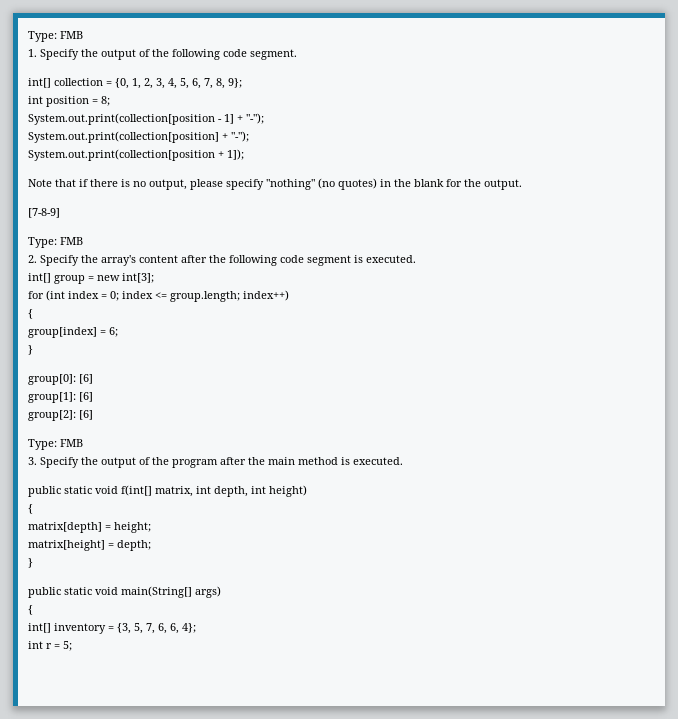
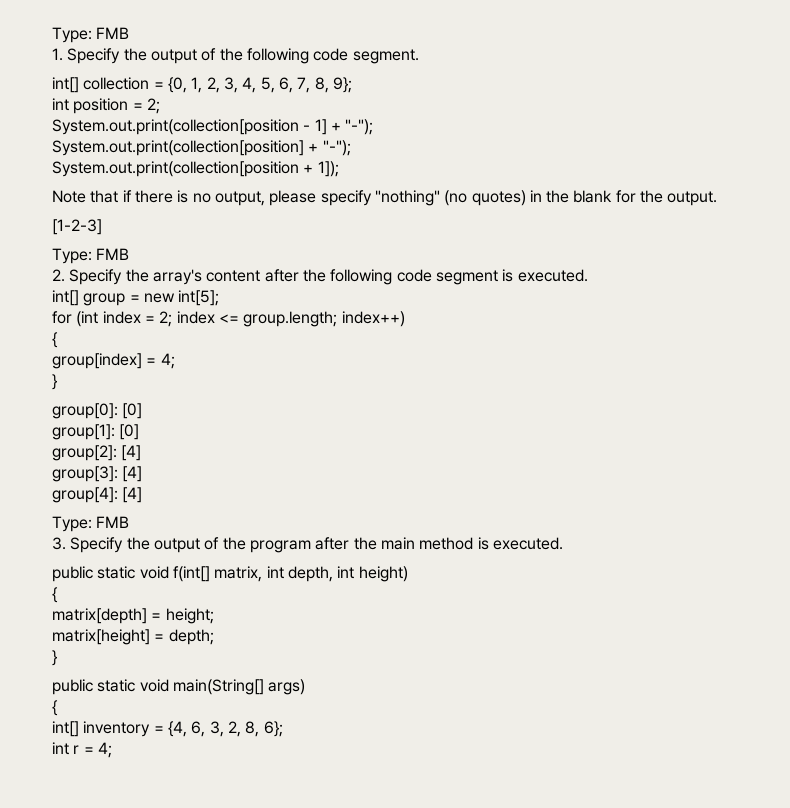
- int position = 8;
+ int position = 2;
- [7-8-9]
+ [1-2-3]
- int[] group = new int[3];
+ int[] group = new int[5];
- for (int index = 0; index <= group.length; index++)
+ for (int index = 2; index <= group.length; index++)
- group[index] = 6;
+ group[index] = 4;
- group[0]: [6]
+ group[0]: [0]
- group[1]: [6]
+ group[1]: [0]
- group[2]: [6]
+ group[2]: [4]
+ group[3]: [4]
+ group[4]: [4]
- int[] inventory = {3, 5, 7, 6, 6, 4};
+ int[] inventory = {4, 6, 3, 2, 8, 6};
- int r = 5;
+ int r = 4;

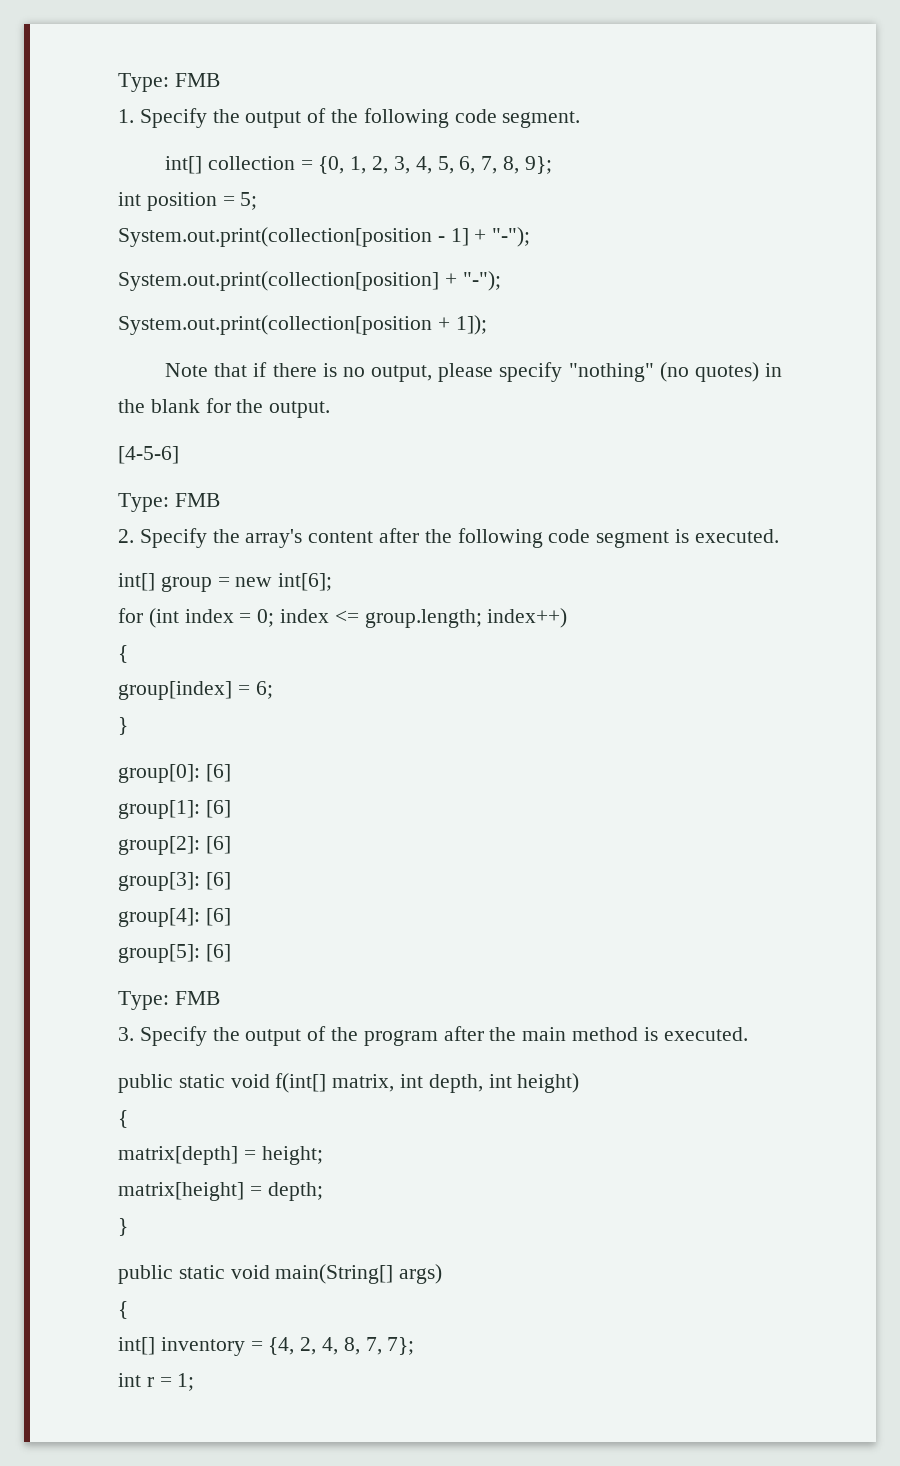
- int position = 2;
+ int position = 5;
- [1-2-3]
+ [4-5-6]
- int[] group = new int[5];
+ int[] group = new int[6];
- for (int index = 2; index <= group.length; index++)
+ for (int index = 0; index <= group.length; index++)
- group[index] = 4;
+ group[index] = 6;
- group[0]: [0]
+ group[0]: [6]
- group[1]: [0]
+ group[1]: [6]
- group[2]: [4]
+ group[2]: [6]
- group[3]: [4]
+ group[3]: [6]
- group[4]: [4]
+ group[4]: [6]
+ group[5]: [6]
- int[] inventory = {4, 6, 3, 2, 8, 6};
+ int[] inventory = {4, 2, 4, 8, 7, 7};
- int r = 4;
+ int r = 1;

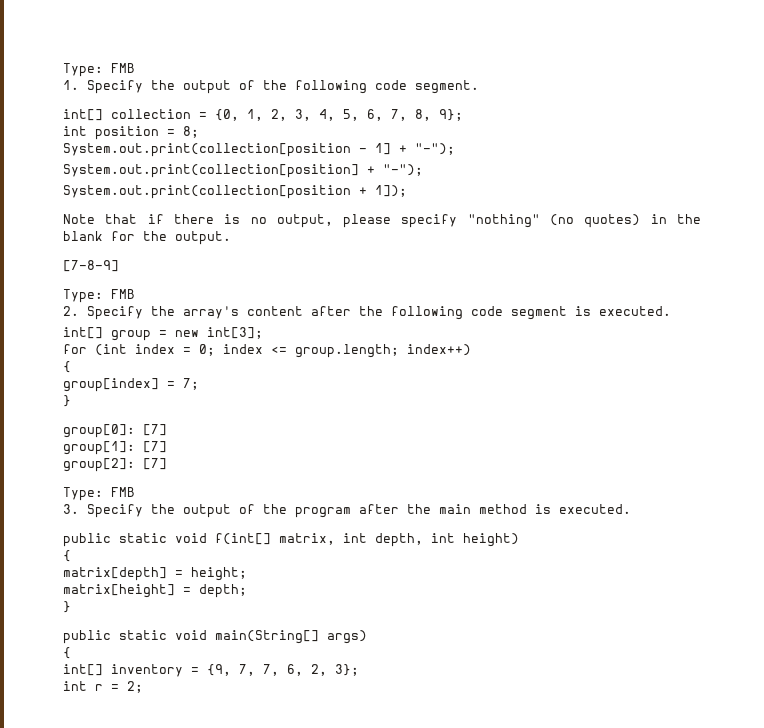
- int position = 5;
+ int position = 8;
- [4-5-6]
+ [7-8-9]
- int[] group = new int[6];
+ int[] group = new int[3];
- group[index] = 6;
+ group[index] = 7;
- group[0]: [6]
+ group[0]: [7]
- group[1]: [6]
+ group[1]: [7]
- group[2]: [6]
- group[3]: [6]
- group[4]: [6]
- group[5]: [6]
+ group[2]: [7]
- int[] inventory = {4, 2, 4, 8, 7, 7};
+ int[] inventory = {9, 7, 7, 6, 2, 3};
- int r = 1;
+ int r = 2;

